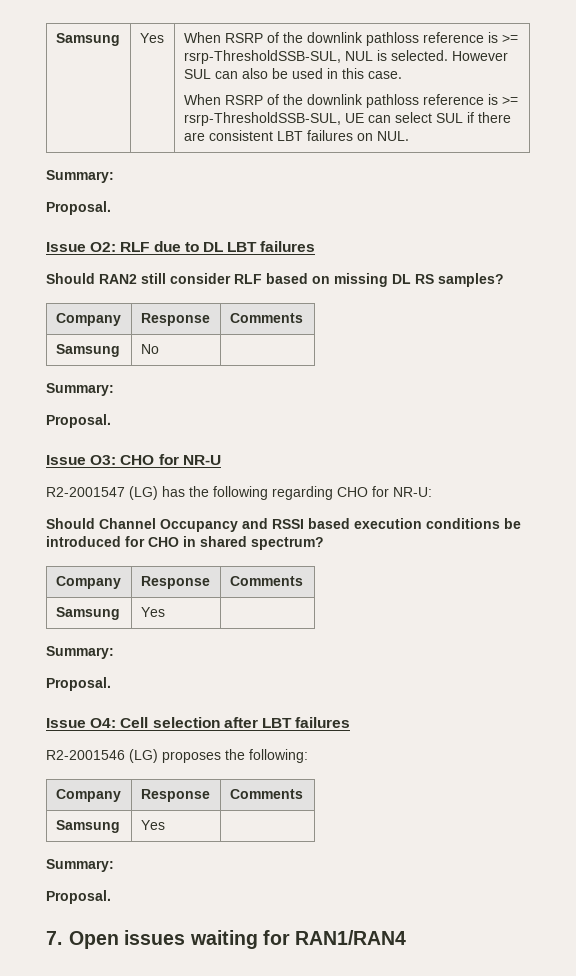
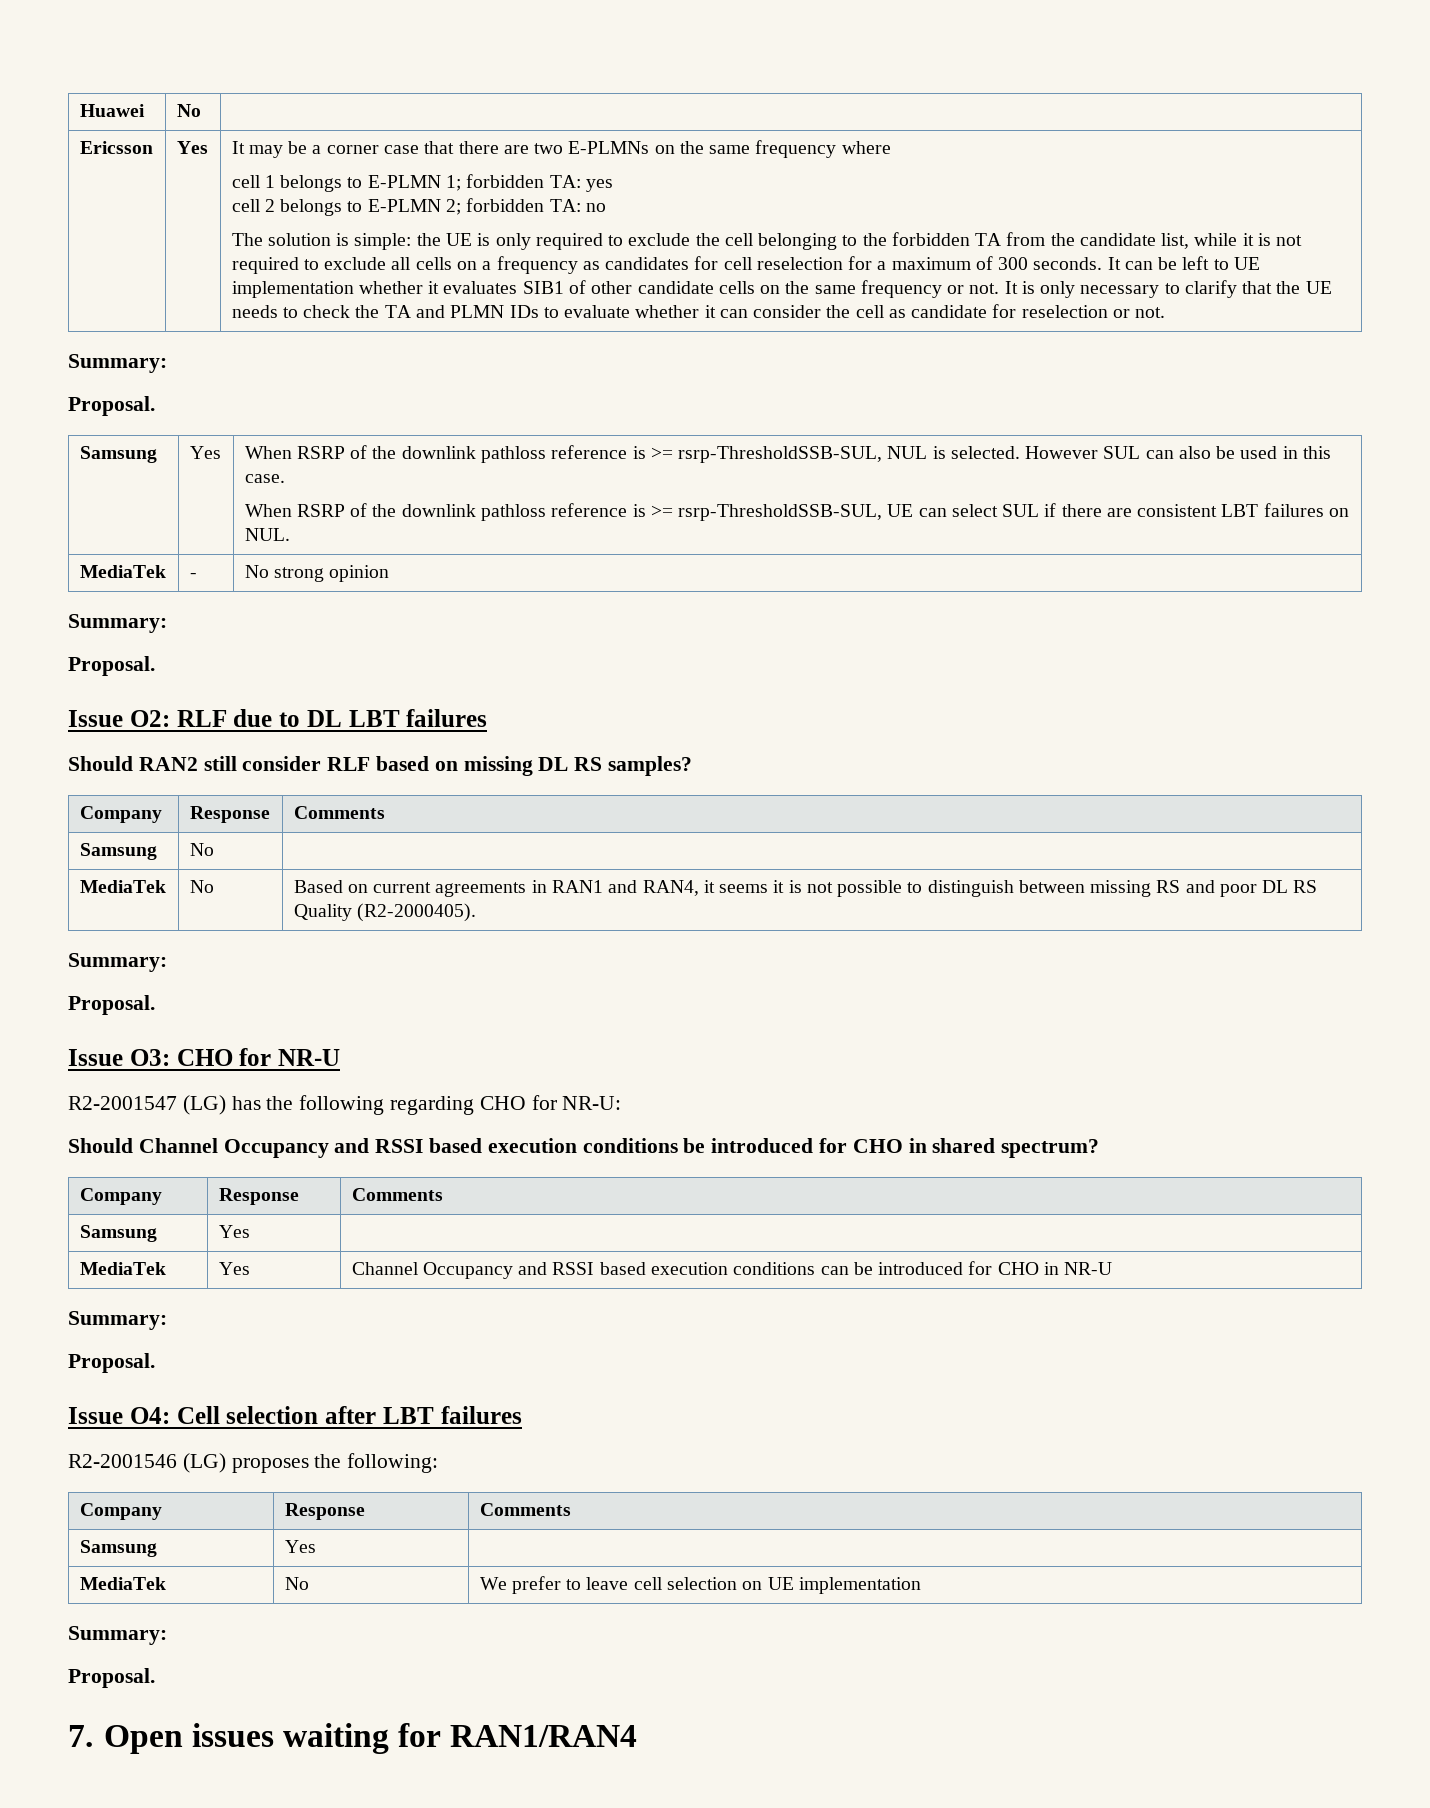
+ Huawei | No |
+ Ericsson | Yes | It may be a corner case that there are two E-PLMNs on the same frequency where
+ cell 1 belongs to E-PLMN 1; forbidden TA: yes
+ cell 2 belongs to E-PLMN 2; forbidden TA: no
+ The solution is simple: the UE is only required to exclude the cell belonging to the forbidden TA from the candidate list, while it is not required to exclude all cells on a frequency as candidates for cell reselection for a maximum of 300 seconds. It can be left to UE implementation whether it evaluates SIB1 of other candidate cells on the same frequency or not. It is only necessary to clarify that the UE needs to check the TA and PLMN IDs to evaluate whether it can consider the cell as candidate for reselection or not.
+ Summary:
+ Proposal.
+ MediaTek | - | No strong opinion
+ MediaTek | No | Based on current agreements in RAN1 and RAN4, it seems it is not possible to distinguish between missing RS and poor DL RS Quality (R2-2000405).
+ MediaTek | Yes | Channel Occupancy and RSSI based execution conditions can be introduced for CHO in NR-U
+ MediaTek | No | We prefer to leave cell selection on UE implementation

